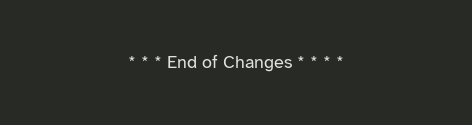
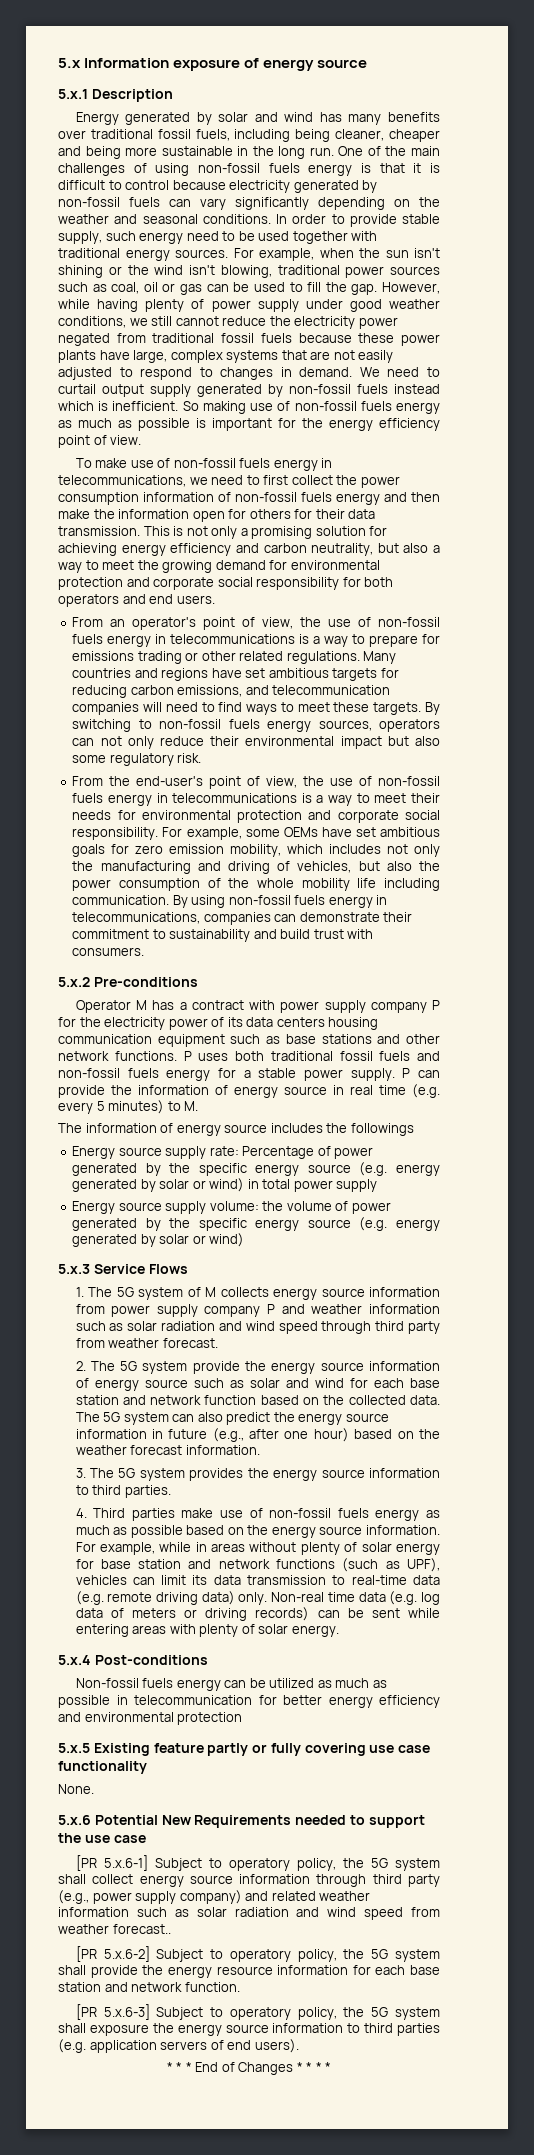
+ 5.x Information exposure of energy source
+ 5.x.1 Description
+ Energy generated by solar and wind has many benefits over traditional fossil fuels, including being cleaner, cheaper and being more sustainable in the long run. One of the main challenges of using non-fossil fuels energy is that it is difficult to control because electricity generated by non-fossil fuels can vary significantly depending on the weather and seasonal conditions. In order to provide stable supply, such energy need to be used together with traditional energy sources. For example, when the sun isn't shining or the wind isn't blowing, traditional power sources such as coal, oil or gas can be used to fill the gap. However, while having plenty of power supply under good weather conditions, we still cannot reduce the electricity power negated from traditional fossil fuels because these power plants have large, complex systems that are not easily adjusted to respond to changes in demand. We need to curtail output supply generated by non-fossil fuels instead which is inefficient. So making use of non-fossil fuels energy as much as possible is important for the energy efficiency point of view.
+ To make use of non-fossil fuels energy in telecommunications, we need to first collect the power consumption information of non-fossil fuels energy and then make the information open for others for their data transmission. This is not only a promising solution for achieving energy efficiency and carbon neutrality, but also a way to meet the growing demand for environmental protection and corporate social responsibility for both operators and end users.
+ From an operator's point of view, the use of non-fossil fuels energy in telecommunications is a way to prepare for emissions trading or other related regulations. Many countries and regions have set ambitious targets for reducing carbon emissions, and telecommunication companies will need to find ways to meet these targets. By switching to non-fossil fuels energy sources, operators can not only reduce their environmental impact but also some regulatory risk.
+ From the end-user's point of view, the use of non-fossil fuels energy in telecommunications is a way to meet their needs for environmental protection and corporate social responsibility. For example, some OEMs have set ambitious goals for zero emission mobility, which includes not only the manufacturing and driving of vehicles, but also the power consumption of the whole mobility life including communication. By using non-fossil fuels energy in telecommunications, companies can demonstrate their commitment to sustainability and build trust with consumers.
+ 5.x.2 Pre-conditions
+ Operator M has a contract with power supply company P for the electricity power of its data centers housing communication equipment such as base stations and other network functions. P uses both traditional fossil fuels and non-fossil fuels energy for a stable power supply. P can provide the information of energy source in real time (e.g. every 5 minutes) to M.
+ The information of energy source includes the followings
+ Energy source supply rate: Percentage of power generated by the specific energy source (e.g. energy generated by solar or wind) in total power supply
+ Energy source supply volume: the volume of power generated by the specific energy source (e.g. energy generated by solar or wind)
+ 5.x.3 Service Flows
+ 1. The 5G system of M collects energy source information from power supply company P and weather information such as solar radiation and wind speed through third party from weather forecast.
+ 2. The 5G system provide the energy source information of energy source such as solar and wind for each base station and network function based on the collected data. The 5G system can also predict the energy source information in future (e.g., after one hour) based on the weather forecast information.
+ 3. The 5G system provides the energy source information to third parties.
+ 4. Third parties make use of non-fossil fuels energy as much as possible based on the energy source information. For example, while in areas without plenty of solar energy for base station and network functions (such as UPF), vehicles can limit its data transmission to real-time data (e.g. remote driving data) only. Non-real time data (e.g. log data of meters or driving records) can be sent while entering areas with plenty of solar energy.
+ 5.x.4 Post-conditions
+ Non-fossil fuels energy can be utilized as much as possible in telecommunication for better energy efficiency and environmental protection
+ 5.x.5 Existing feature partly or fully covering use case functionality
+ None.
+ 5.x.6 Potential New Requirements needed to support the use case
+ [PR 5.x.6-1] Subject to operatory policy, the 5G system shall collect energy source information through third party (e.g., power supply company) and related weather information such as solar radiation and wind speed from weather forecast..
+ [PR 5.x.6-2] Subject to operatory policy, the 5G system shall provide the energy resource information for each base station and network function.
+ [PR 5.x.6-3] Subject to operatory policy, the 5G system shall exposure the energy source information to third parties (e.g. application servers of end users).

